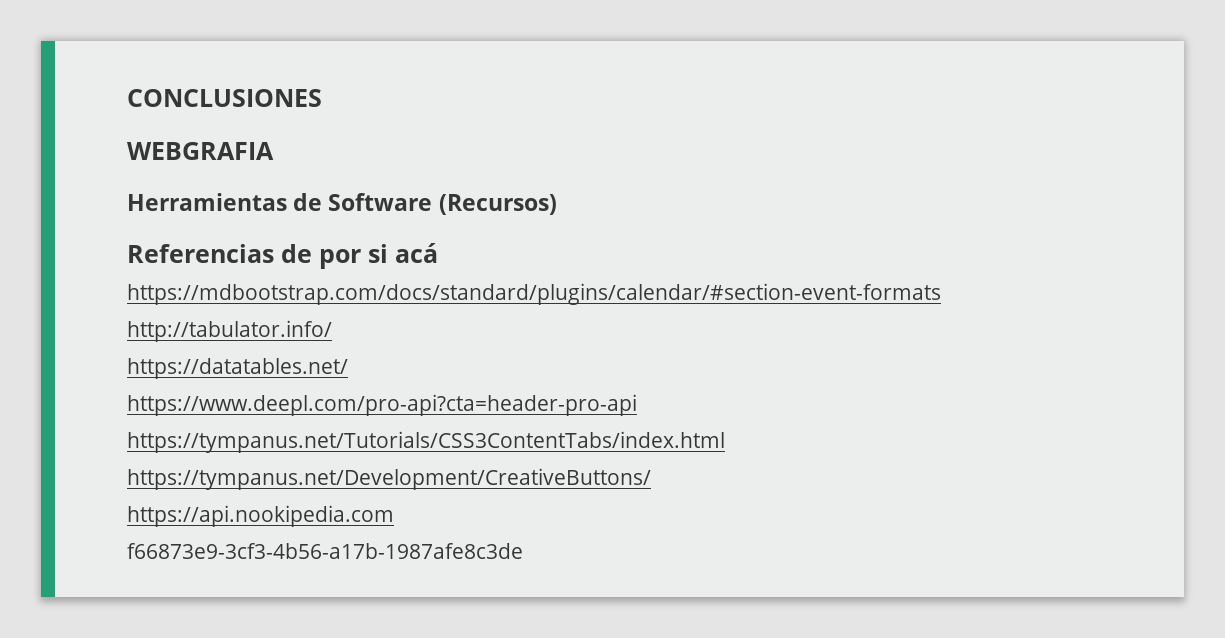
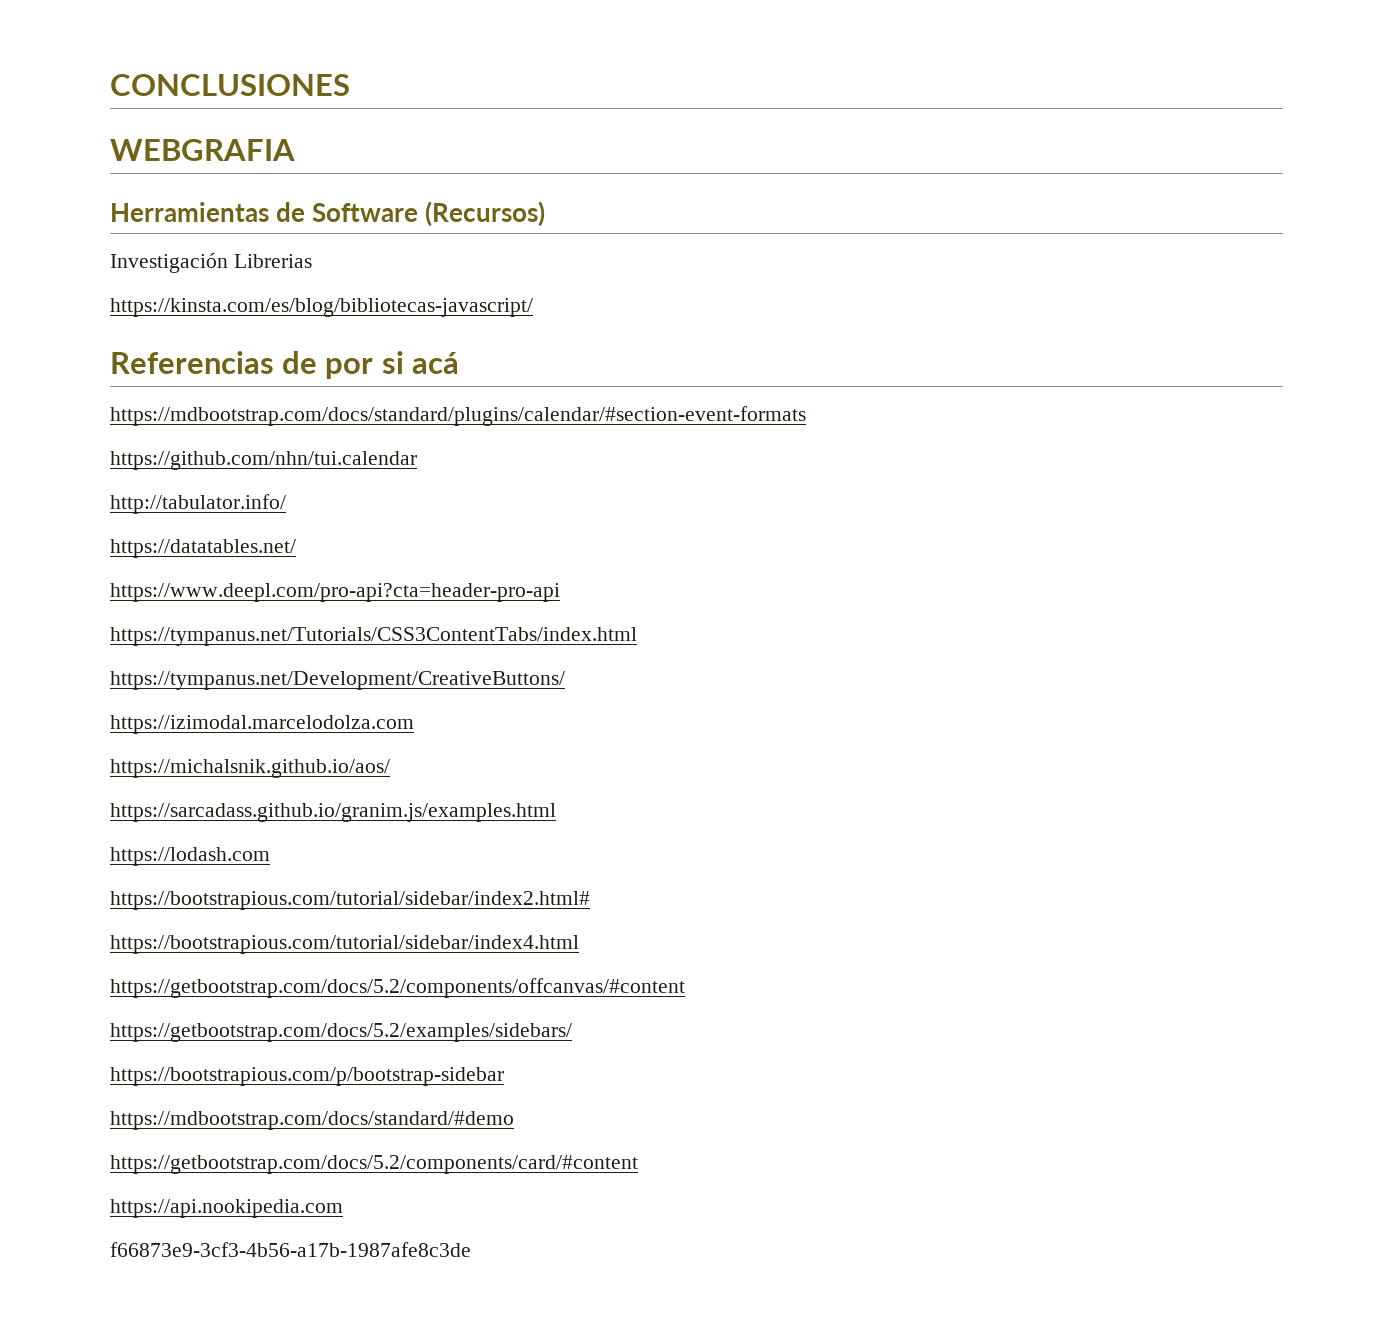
+ Investigación Librerias
+ https://kinsta.com/es/blog/bibliotecas-javascript/
+ https://github.com/nhn/tui.calendar
+ https://izimodal.marcelodolza.com
+ https://michalsnik.github.io/aos/
+ https://sarcadass.github.io/granim.js/examples.html
+ https://lodash.com
+ https://bootstrapious.com/tutorial/sidebar/index2.html#
+ https://bootstrapious.com/tutorial/sidebar/index4.html
+ https://getbootstrap.com/docs/5.2/components/offcanvas/#content
+ https://getbootstrap.com/docs/5.2/examples/sidebars/
+ https://bootstrapious.com/p/bootstrap-sidebar
+ https://mdbootstrap.com/docs/standard/#demo
+ https://getbootstrap.com/docs/5.2/components/card/#content

